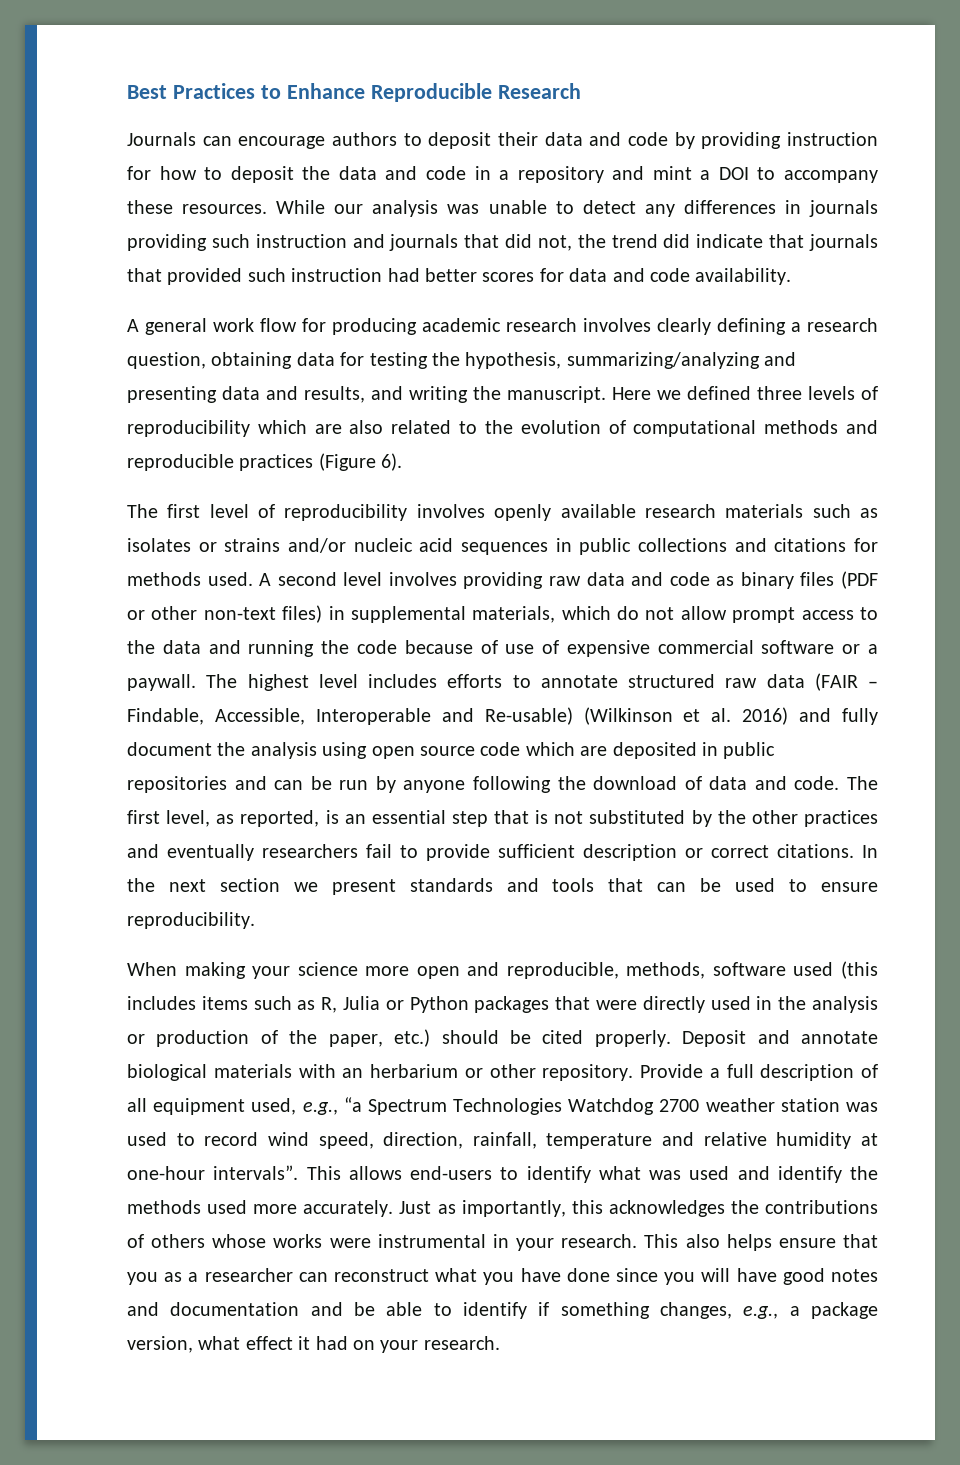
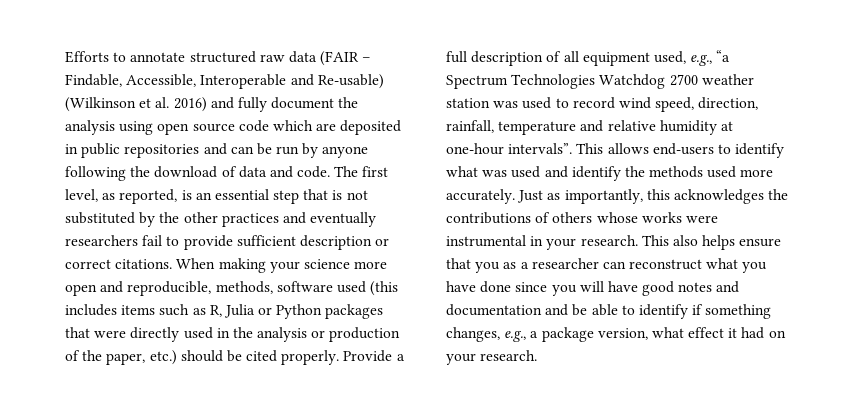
- Best Practices to Enhance Reproducible Research
- Journals can encourage authors to deposit their data and code by providing instruction for how to deposit the data and code in a repository and mint a DOI to accompany these resources. While our analysis was unable to detect any differences in journals providing such instruction and journals that did not, the trend did indicate that journals that provided such instruction had better scores for data and code availability.
- A general work flow for producing academic research involves clearly defining a research question, obtaining data for testing the hypothesis, summarizing/analyzing and presenting data and results, and writing the manuscript. Here we defined three levels of reproducibility which are also related to the evolution of computational methods and reproducible practices (Figure 6).
- The first level of reproducibility involves openly available research materials such as isolates or strains and/or nucleic acid sequences in public collections and citations for methods used. A second level involves providing raw data and code as binary files (PDF or other non-text files) in supplemental materials, which do not allow prompt access to the data and running the code because of use of expensive commercial software or a paywall. The highest level includes efforts to annotate structured raw data (FAIR – Findable, Accessible, Interoperable and Re-usable) (Wilkinson et al. 2016) and fully document the analysis using open source code which are deposited in public repositories and can be run by anyone following the download of data and code.
+ Efforts to annotate structured raw data (FAIR – Findable, Accessible, Interoperable and Re-usable) (Wilkinson et al. 2016) and fully document the analysis using open source code which are deposited in public repositories and can be run by anyone following the download of data and code.
- The first level, as reported, is an essential step that is not substituted by the other practices and eventually researchers fail to provide sufficient description or correct citations. In the next section we present standards and tools that can be used to ensure reproducibility.
- When making your science more open and reproducible, methods, software used (this includes items such as R, Julia or Python packages that were directly used in the analysis or production of the paper, etc.) should be cited properly.
+ The first level, as reported, is an essential step that is not substituted by the other practices and eventually researchers fail to provide sufficient description or correct citations. When making your science more open and reproducible, methods, software used (this includes items such as R, Julia or Python packages that were directly used in the analysis or production of the paper, etc.) should be cited properly.
- Deposit and annotate biological materials with an herbarium or other repository.

